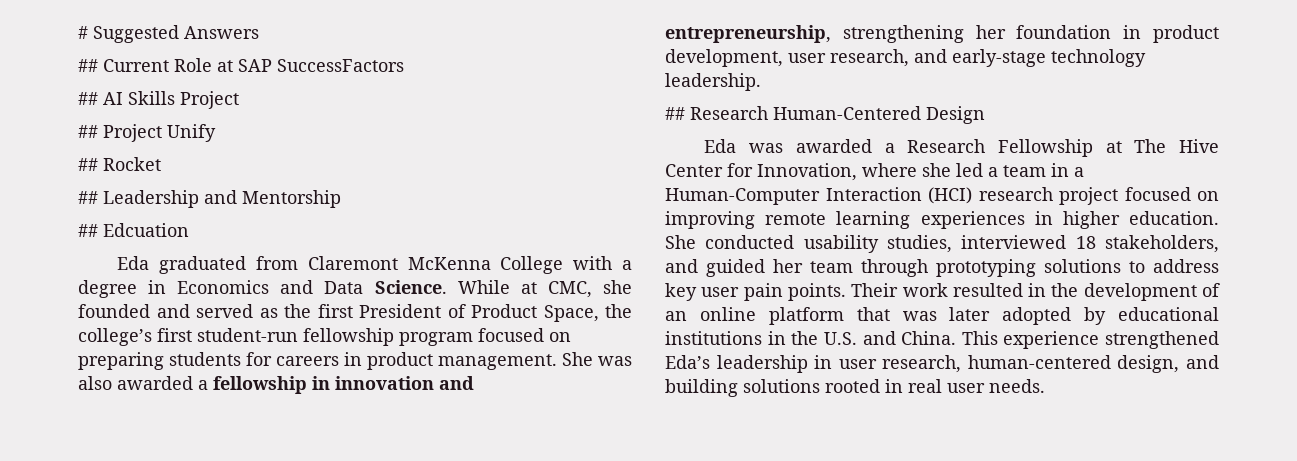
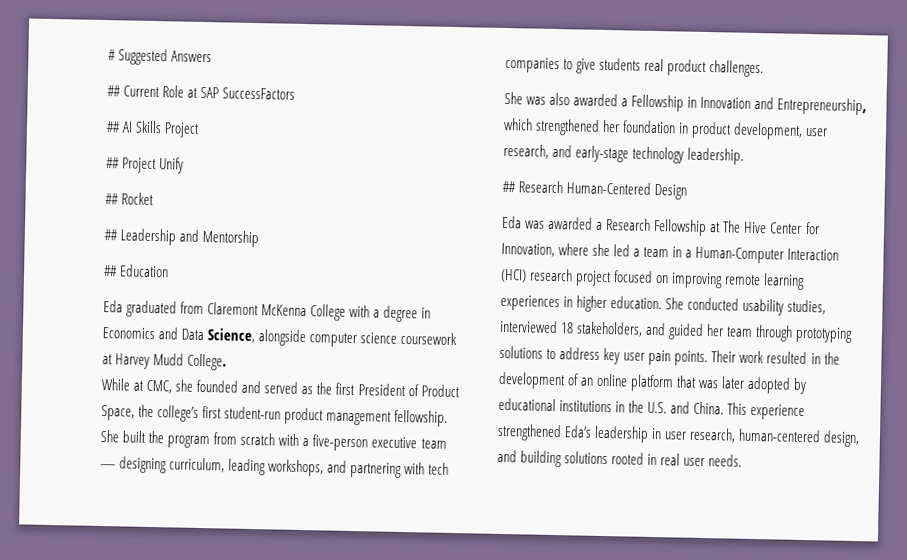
- ## Edcuation
+ ## Education
- Eda graduated from Claremont McKenna College with a degree in Economics and Data Science. While at CMC, she founded and served as the first President of Product Space, the college’s first student-run fellowship program focused on preparing students for careers in product management. She was also awarded a fellowship in innovation and entrepreneurship, strengthening her foundation in product development, user research, and early-stage technology leadership.
+ Eda graduated from Claremont McKenna College with a degree in Economics and Data Science, alongside computer science coursework at Harvey Mudd College.
+ While at CMC, she founded and served as the first President of Product Space, the college’s first student-run product management fellowship. She built the program from scratch with a five-person executive team — designing curriculum, leading workshops, and partnering with tech companies to give students real product challenges.
+ She was also awarded a Fellowship in Innovation and Entrepreneurship, which strengthened her foundation in product development, user research, and early-stage technology leadership.

